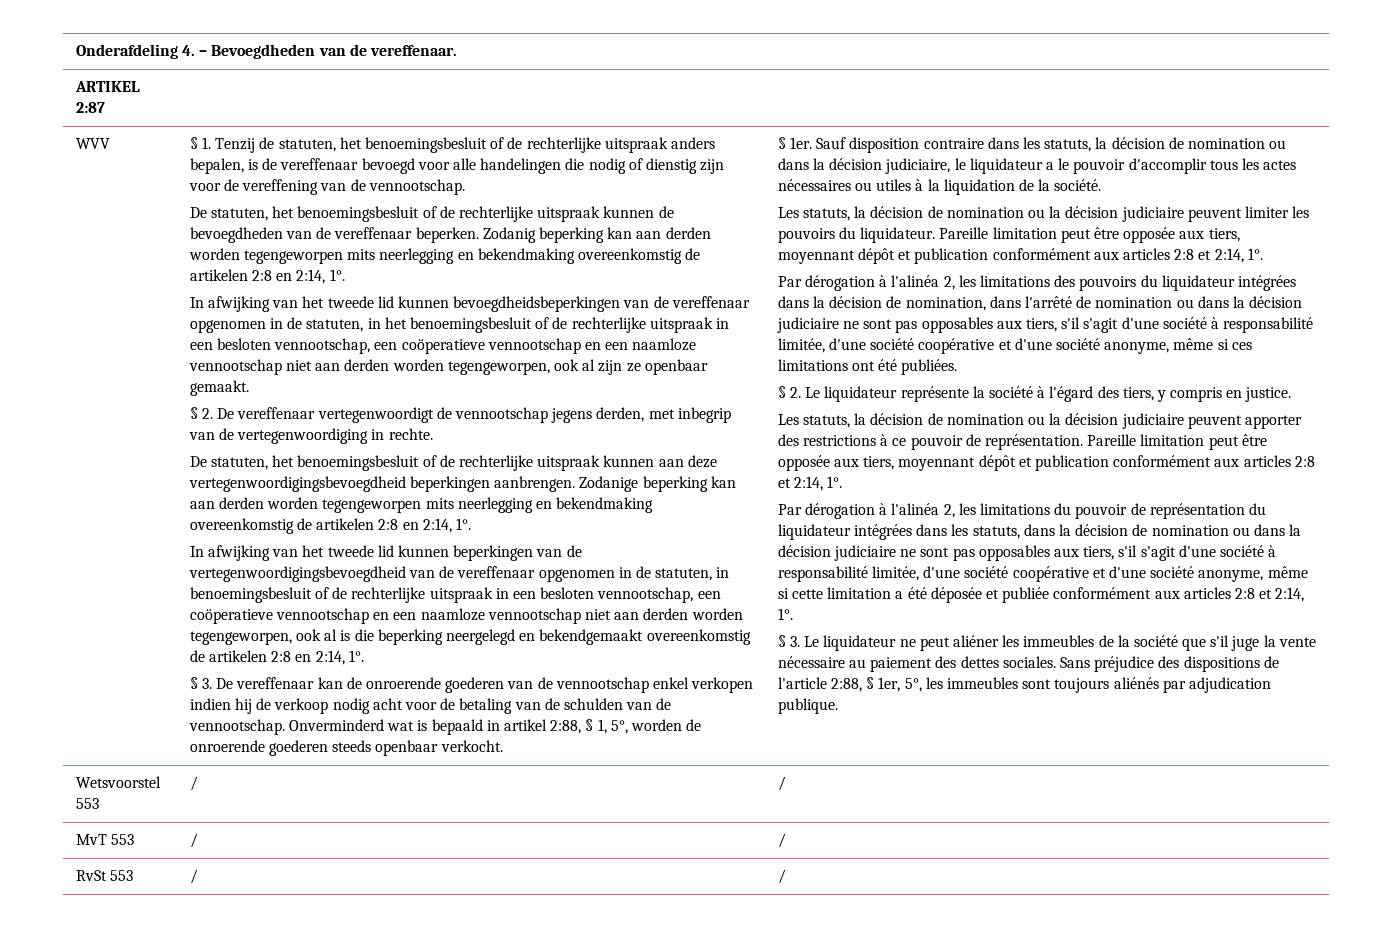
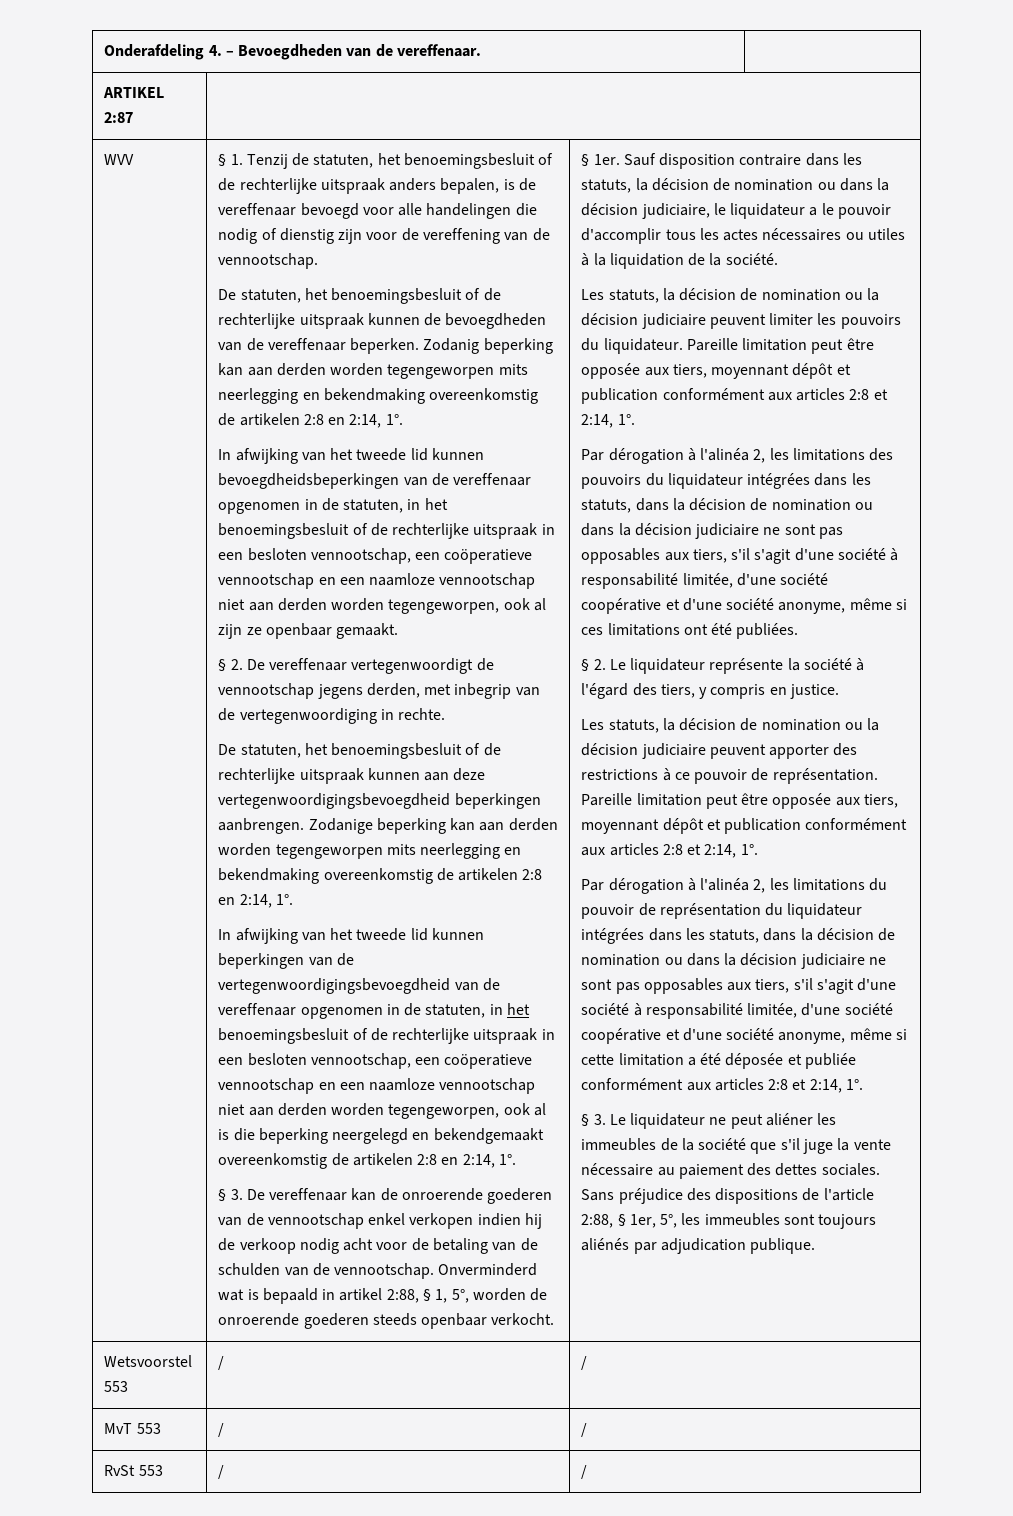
- In afwijking van het tweede lid kunnen beperkingen van de vertegenwoordigingsbevoegdheid van de vereffenaar opgenomen in de statuten, in benoemingsbesluit of de rechterlijke uitspraak in een besloten vennootschap, een coöperatieve vennootschap en een naamloze vennootschap niet aan derden worden tegengeworpen, ook al is die beperking neergelegd en bekendgemaakt overeenkomstig de artikelen 2:8 en 2:14, 1°.
+ In afwijking van het tweede lid kunnen beperkingen van de vertegenwoordigingsbevoegdheid van de vereffenaar opgenomen in de statuten, in het benoemingsbesluit of de rechterlijke uitspraak in een besloten vennootschap, een coöperatieve vennootschap en een naamloze vennootschap niet aan derden worden tegengeworpen, ook al is die beperking neergelegd en bekendgemaakt overeenkomstig de artikelen 2:8 en 2:14, 1°.
- Par dérogation à l'alinéa 2, les limitations des pouvoirs du liquidateur intégrées dans la décision de nomination, dans l'arrêté de nomination ou dans la décision judiciaire ne sont pas opposables aux tiers, s'il s'agit d'une société à responsabilité limitée, d'une société coopérative et d'une société anonyme, même si ces limitations ont été publiées.
+ Par dérogation à l'alinéa 2, les limitations des pouvoirs du liquidateur intégrées dans les statuts, dans la décision de nomination ou dans la décision judiciaire ne sont pas opposables aux tiers, s'il s'agit d'une société à responsabilité limitée, d'une société coopérative et d'une société anonyme, même si ces limitations ont été publiées.

